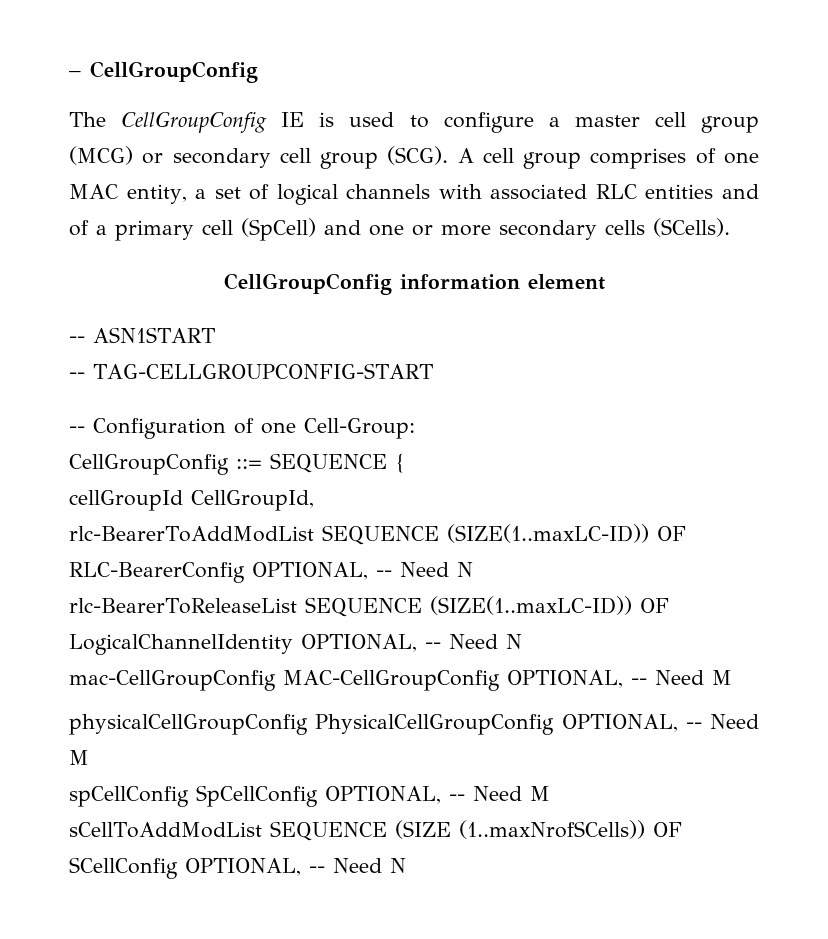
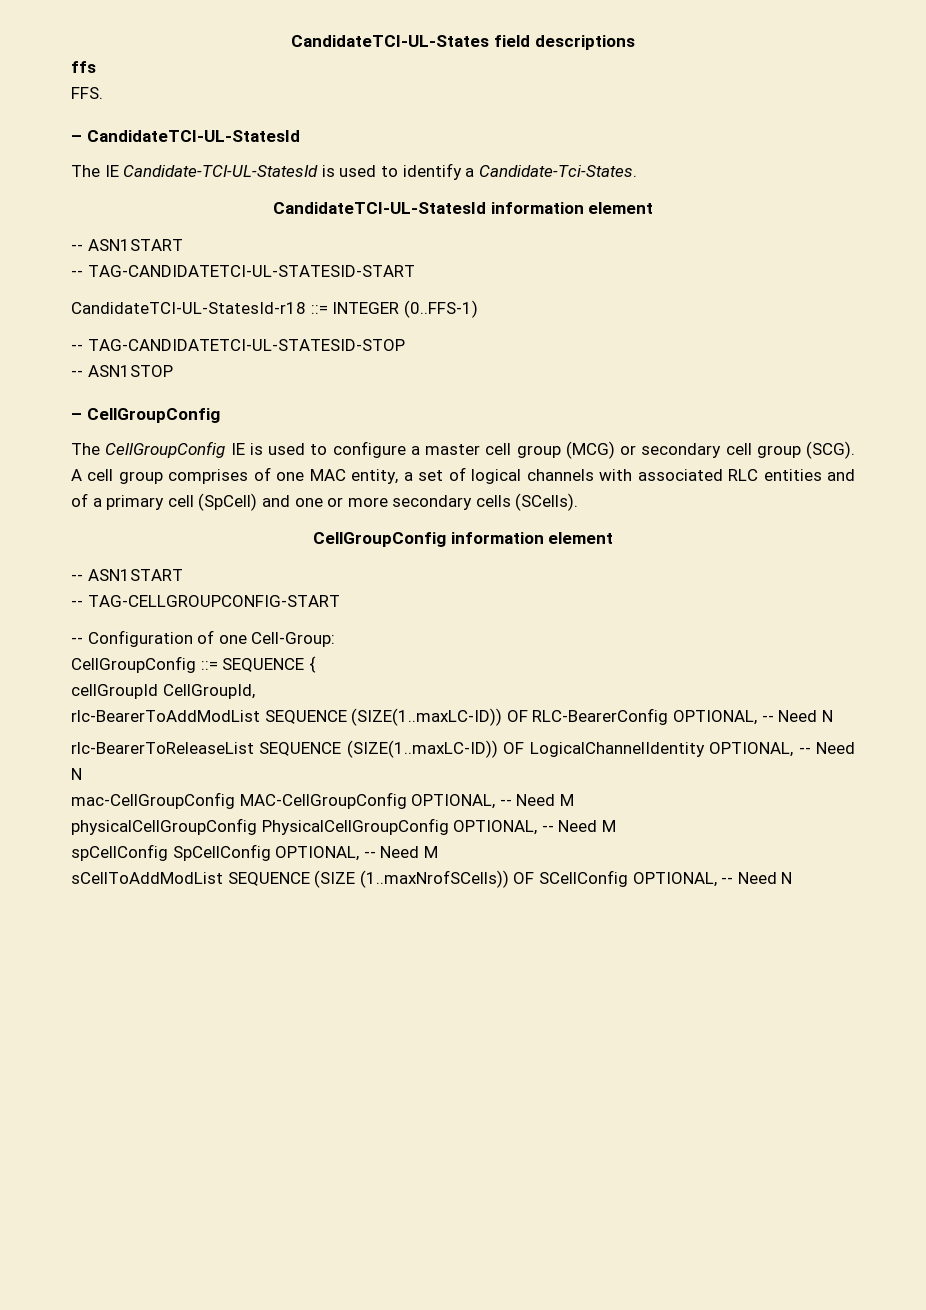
+ CandidateTCI-UL-States field descriptions
+ ffs
+ FFS.
+ – CandidateTCI-UL-StatesId
+ The IE Candidate-TCI-UL-StatesId is used to identify a Candidate-Tci-States.
+ CandidateTCI-UL-StatesId information element
+ -- ASN1START
+ -- TAG-CANDIDATETCI-UL-STATESID-START
+ CandidateTCI-UL-StatesId-r18 ::= INTEGER (0..FFS-1)
+ -- TAG-CANDIDATETCI-UL-STATESID-STOP
+ -- ASN1STOP

